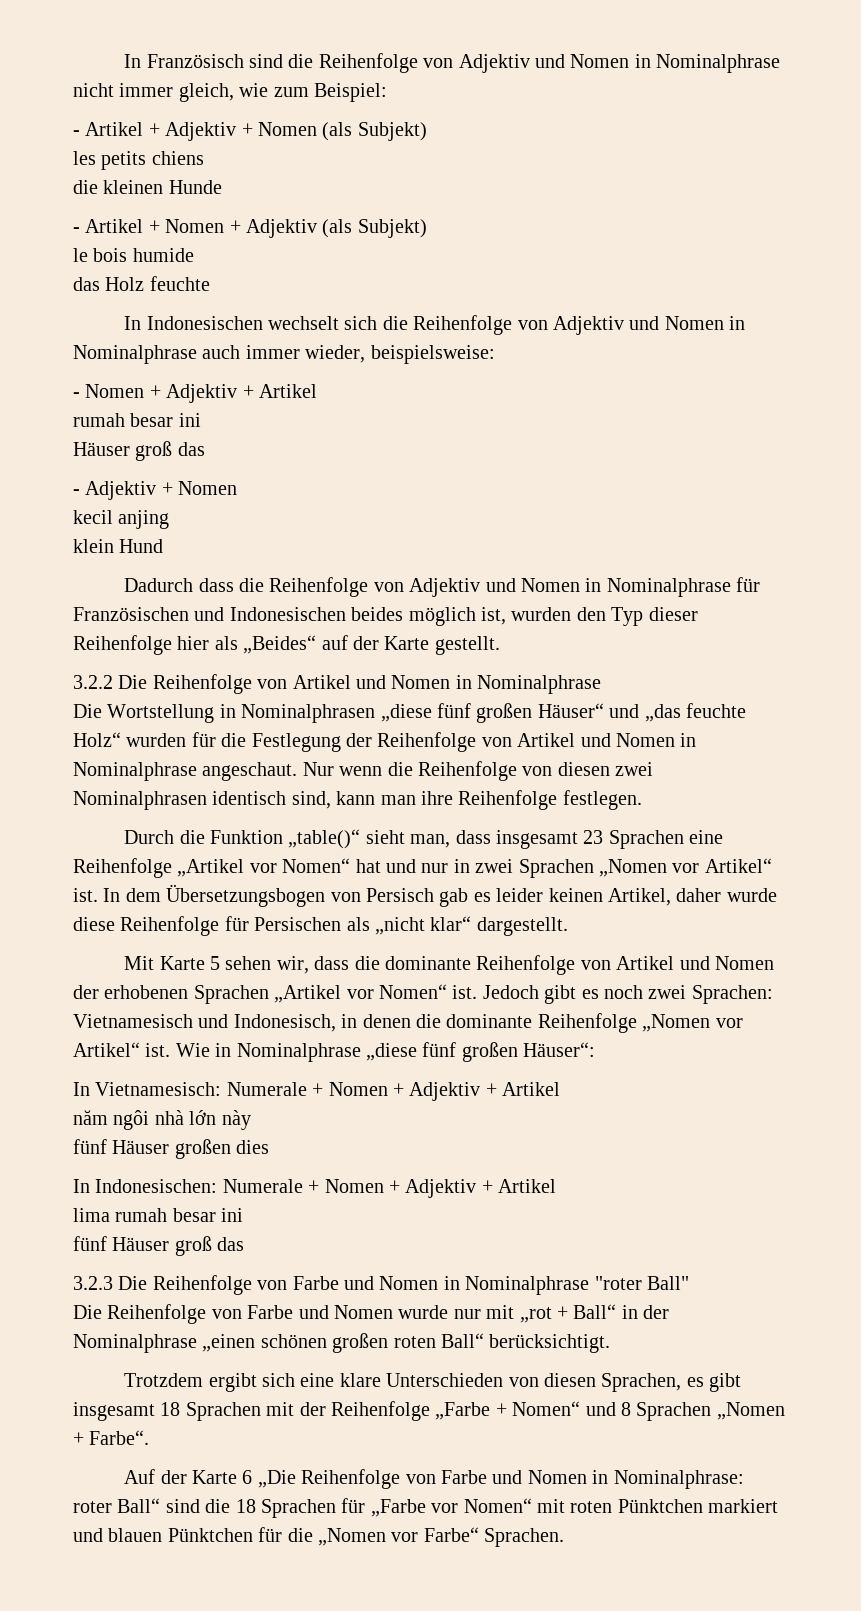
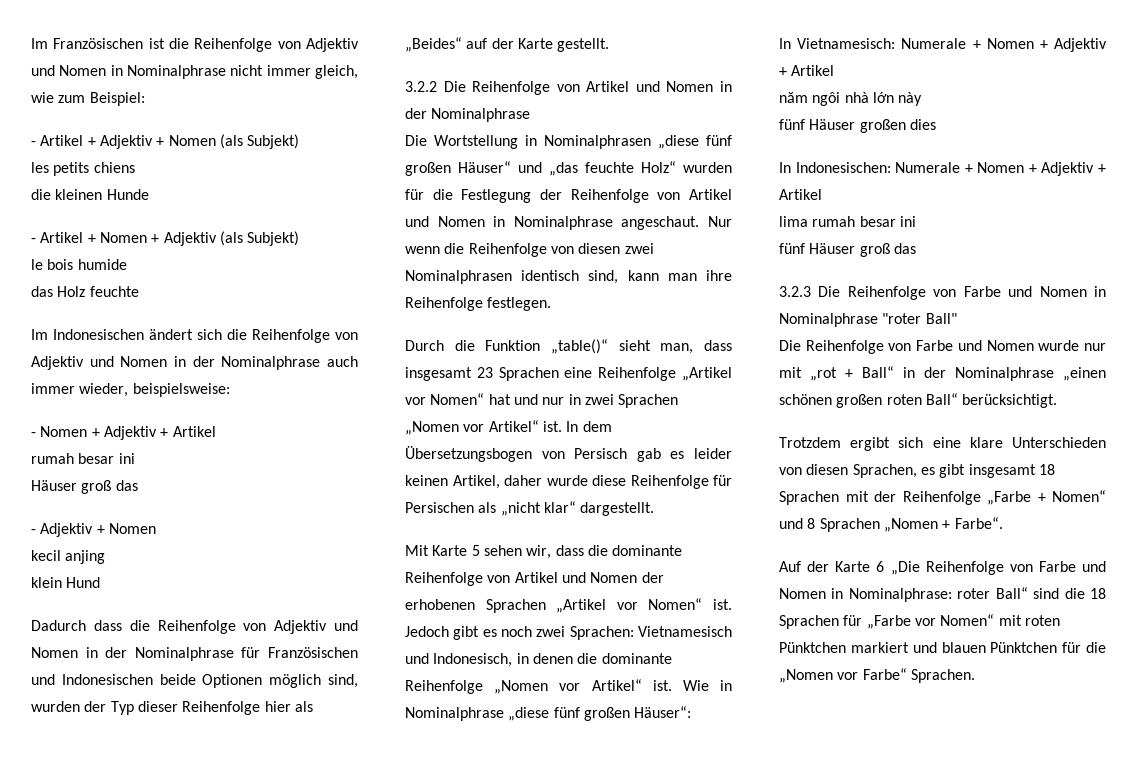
- In Französisch sind die Reihenfolge von Adjektiv und Nomen in Nominalphrase nicht immer gleich, wie zum Beispiel:
+ Im Französischen ist die Reihenfolge von Adjektiv und Nomen in Nominalphrase nicht immer gleich, wie zum Beispiel:
- In Indonesischen wechselt sich die Reihenfolge von Adjektiv und Nomen in Nominalphrase auch immer wieder, beispielsweise:
+ Im Indonesischen ändert sich die Reihenfolge von Adjektiv und Nomen in der Nominalphrase auch immer wieder, beispielsweise:
- Dadurch dass die Reihenfolge von Adjektiv und Nomen in Nominalphrase für Französischen und Indonesischen beides möglich ist, wurden den Typ dieser Reihenfolge hier als „Beides“ auf der Karte gestellt.
+ Dadurch dass die Reihenfolge von Adjektiv und Nomen in der Nominalphrase für Französischen und Indonesischen beide Optionen möglich sind, wurden der Typ dieser Reihenfolge hier als „Beides“ auf der Karte gestellt.
- 3.2.2 Die Reihenfolge von Artikel und Nomen in Nominalphrase
+ 3.2.2 Die Reihenfolge von Artikel und Nomen in der Nominalphrase

